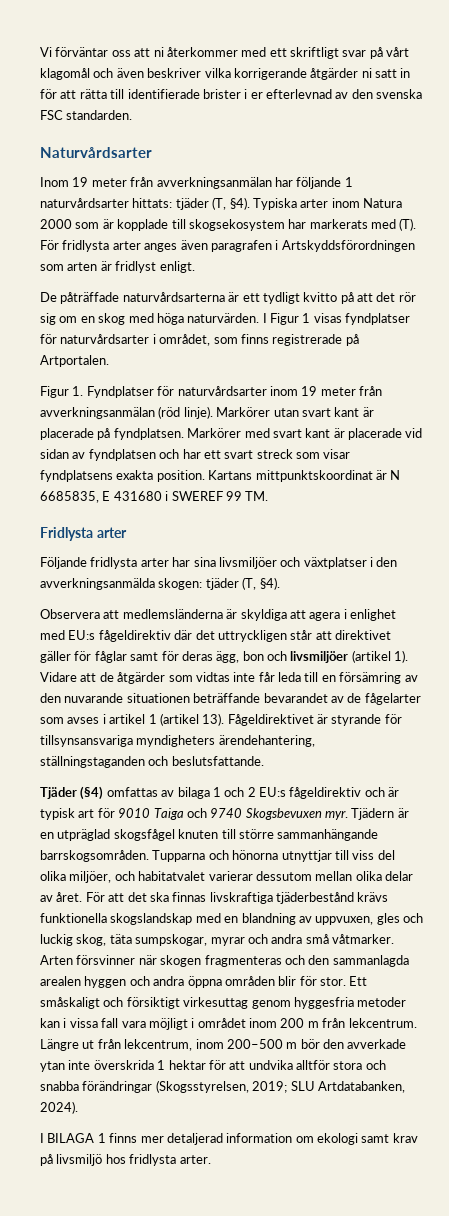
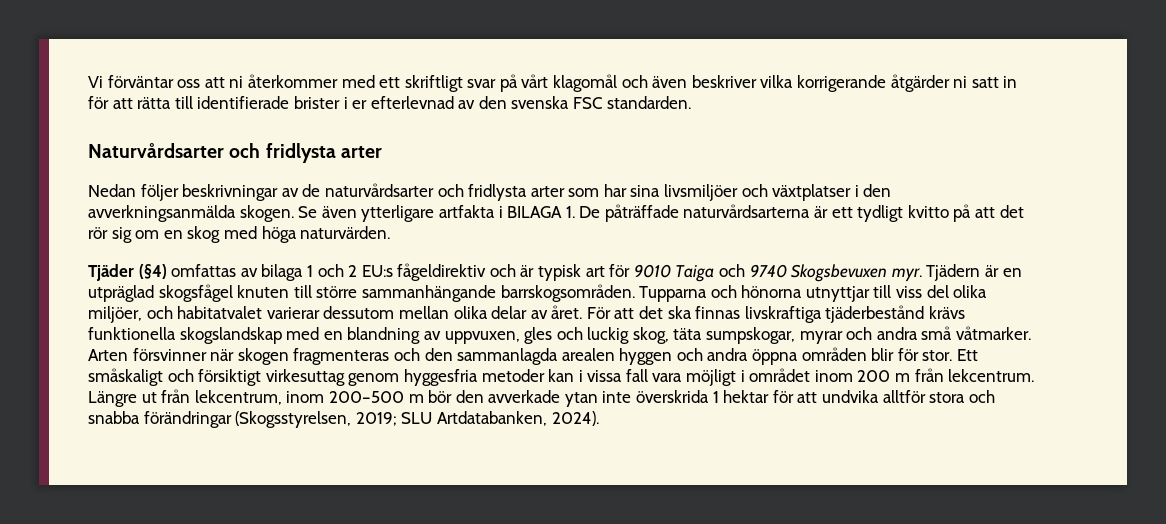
- Naturvårdsarter
- Inom 19 meter från avverkningsanmälan har följande 1 naturvårdsarter hittats: tjäder (T, §4). Typiska arter inom Natura 2000 som är kopplade till skogsekosystem har markerats med (T). För fridlysta arter anges även paragrafen i Artskyddsförordningen som arten är fridlyst enligt.
- De påträffade naturvårdsarterna är ett tydligt kvitto på att det rör sig om en skog med höga naturvärden. I Figur 1 visas fyndplatser för naturvårdsarter i området, som finns registrerade på Artportalen.
- Figur 1. Fyndplatser för naturvårdsarter inom 19 meter från avverkningsanmälan (röd linje). Markörer utan svart kant är placerade på fyndplatsen. Markörer med svart kant är placerade vid sidan av fyndplatsen och har ett svart streck som visar fyndplatsens exakta position. Kartans mittpunktskoordinat är N 6685835, E 431680 i SWEREF 99 TM.
- Fridlysta arter
- Följande fridlysta arter har sina livsmiljöer och växtplatser i den avverkningsanmälda skogen: tjäder (T, §4).
- Observera att medlemsländerna är skyldiga att agera i enlighet med EU:s fågeldirektiv där det uttryckligen står att direktivet gäller för fåglar samt för deras ägg, bon och livsmiljöer (artikel 1). Vidare att de åtgärder som vidtas inte får leda till en försämring av den nuvarande situationen beträffande bevarandet av de fågelarter som avses i artikel 1 (artikel 13). Fågeldirektivet är styrande för tillsynsansvariga myndigheters ärendehantering, ställningstaganden och beslutsfattande.
+ Naturvårdsarter och fridlysta arter
+ Nedan följer beskrivningar av de naturvårdsarter och fridlysta arter som har sina livsmiljöer och växtplatser i den avverkningsanmälda skogen. Se även ytterligare artfakta i BILAGA 1. De påträffade naturvårdsarterna är ett tydligt kvitto på att det rör sig om en skog med höga naturvärden.
- I BILAGA 1 finns mer detaljerad information om ekologi samt krav på livsmiljö hos fridlysta arter.

